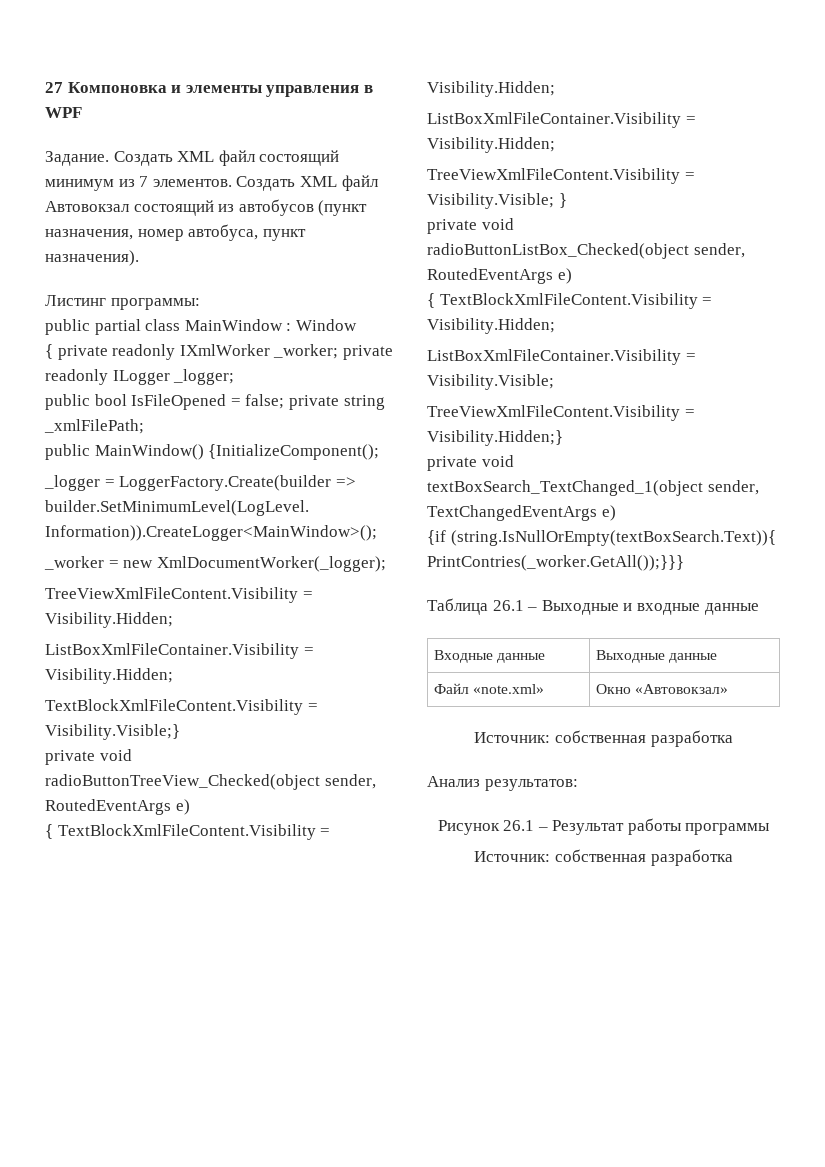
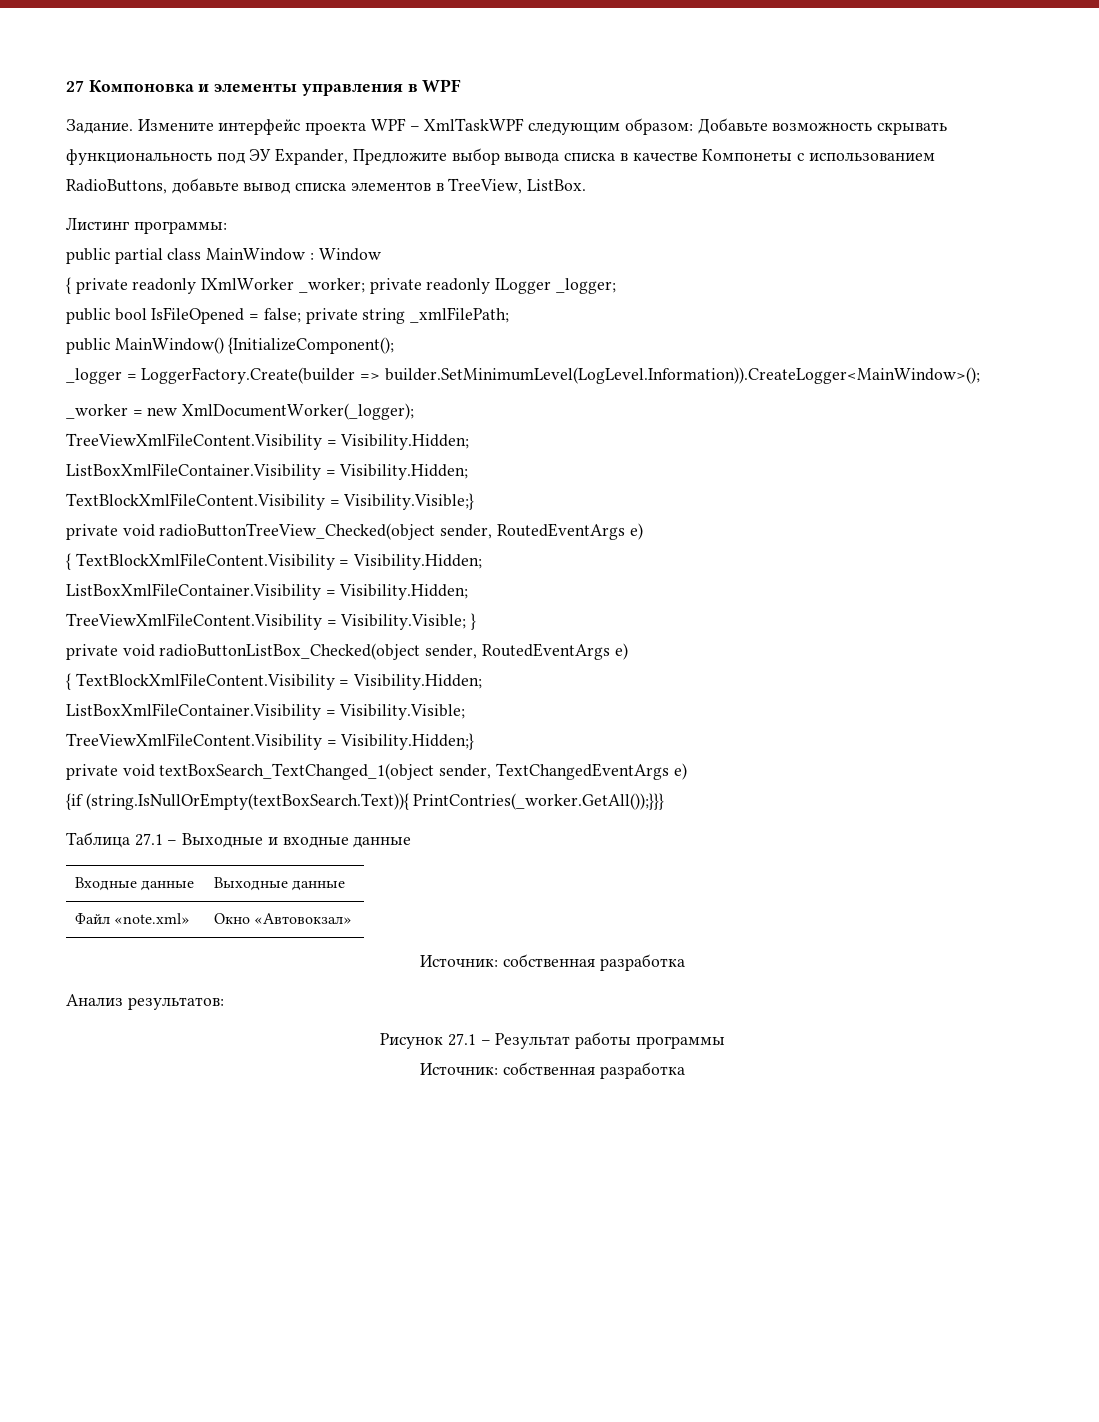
- Создать XML файл состоящий минимум из 7 элементов. Создать XML файл Автовокзал состоящий из автобусов (пункт назначения, номер автобуса, пункт назначения).
+ Измените интерфейс проекта WPF – XmlTaskWPF следующим образом: Добавьте возможность скрывать функциональность под ЭУ Expander, Предложите выбор вывода списка в качестве Компонеты с использованием RadioButtons, добавьте вывод списка элементов в TreeView, ListBox.
- Таблица 26.1 – Выходные и входные данные
+ Таблица 27.1 – Выходные и входные данные
- Рисунок 26.1 – Результат работы программы
+ Рисунок 27.1 – Результат работы программы

